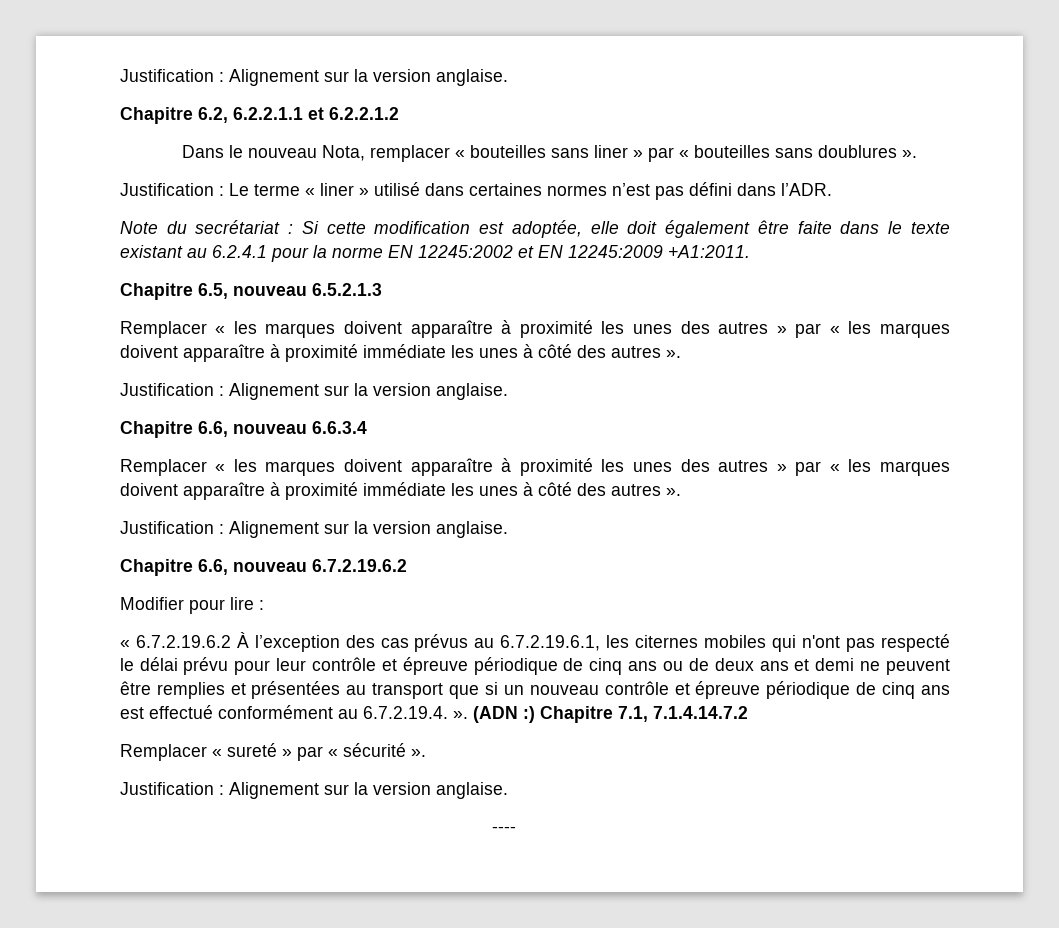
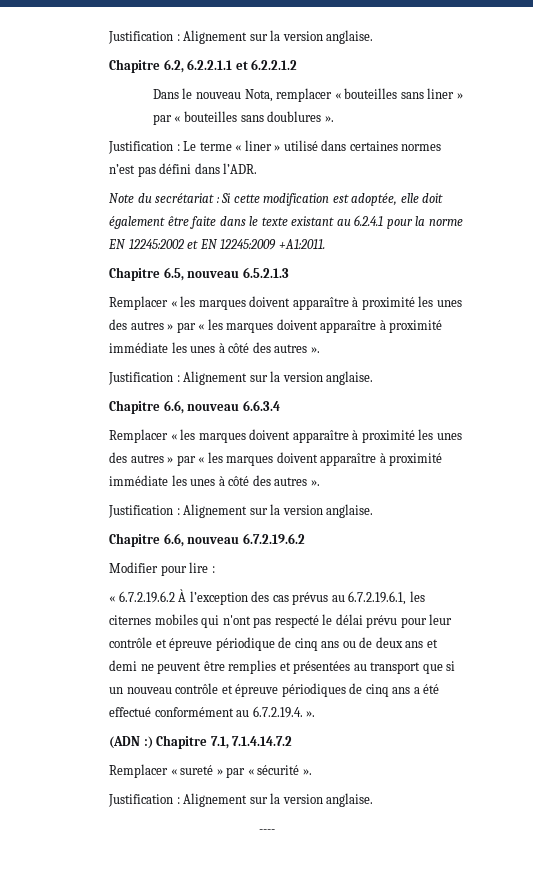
- « 6.7.2.19.6.2 À l’exception des cas prévus au 6.7.2.19.6.1, les citernes mobiles qui n'ont pas respecté le délai prévu pour leur contrôle et épreuve périodique de cinq ans ou de deux ans et demi ne peuvent être remplies et présentées au transport que si un nouveau contrôle et épreuve périodique de cinq ans est effectué conformément au 6.7.2.19.4. ». (ADN :) Chapitre 7.1, 7.1.4.14.7.2
+ « 6.7.2.19.6.2 À l’exception des cas prévus au 6.7.2.19.6.1, les citernes mobiles qui n'ont pas respecté le délai prévu pour leur contrôle et épreuve périodique de cinq ans ou de deux ans et demi ne peuvent être remplies et présentées au transport que si un nouveau contrôle et épreuve périodiques de cinq ans a été effectué conformément au 6.7.2.19.4. ».
+ (ADN :) Chapitre 7.1, 7.1.4.14.7.2

